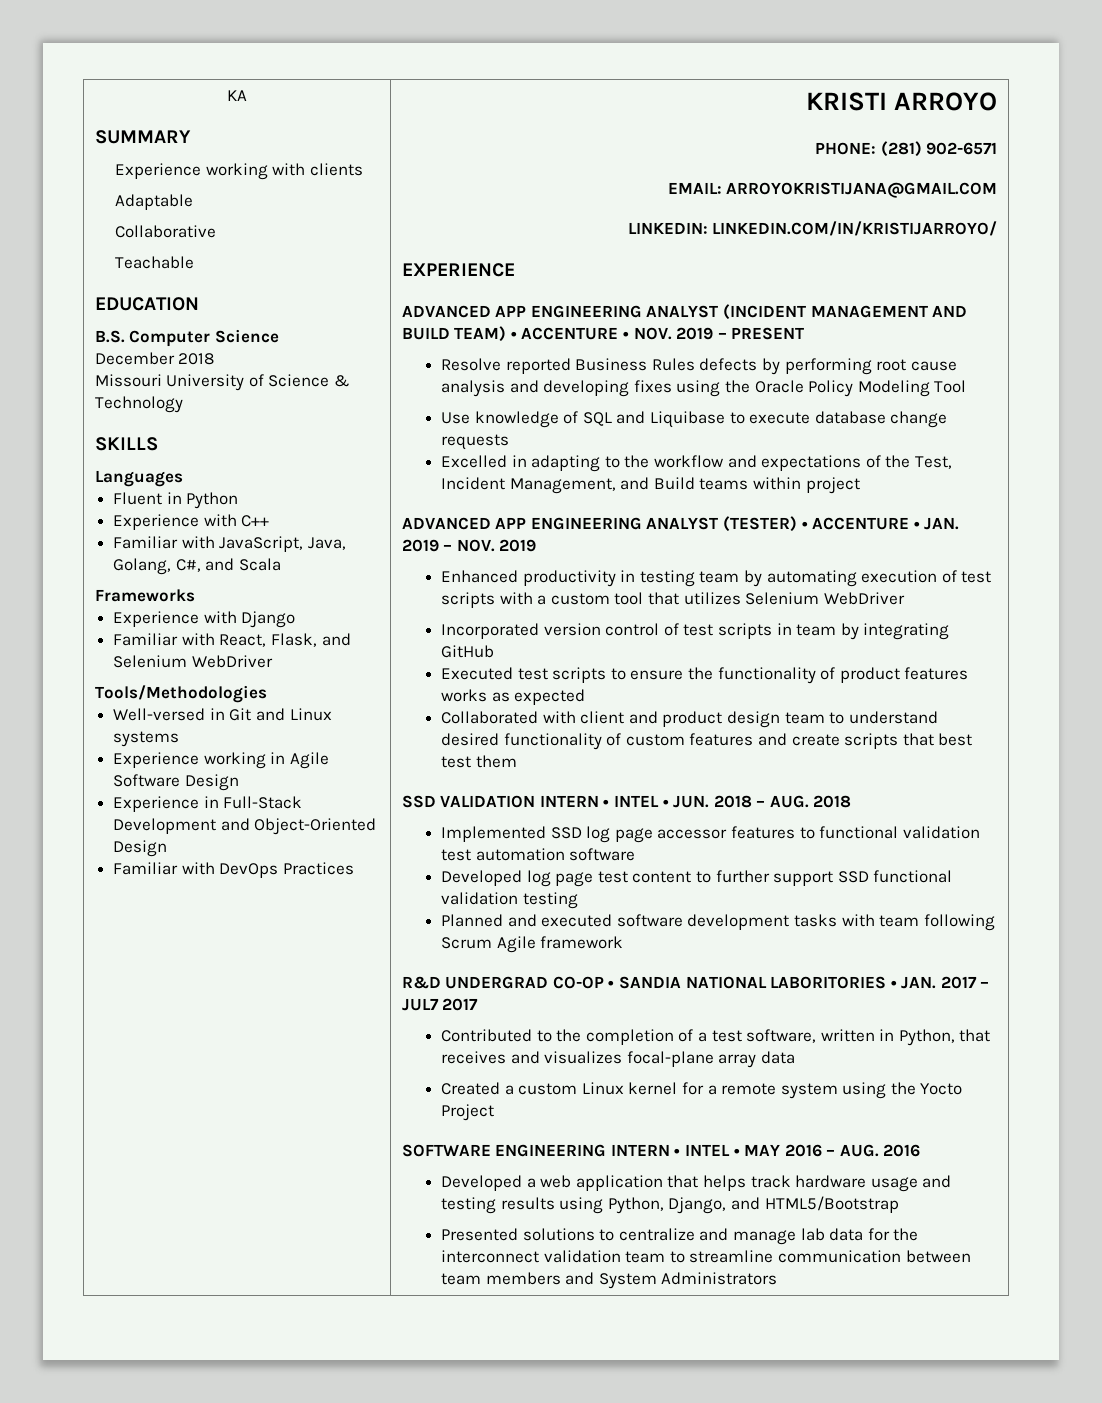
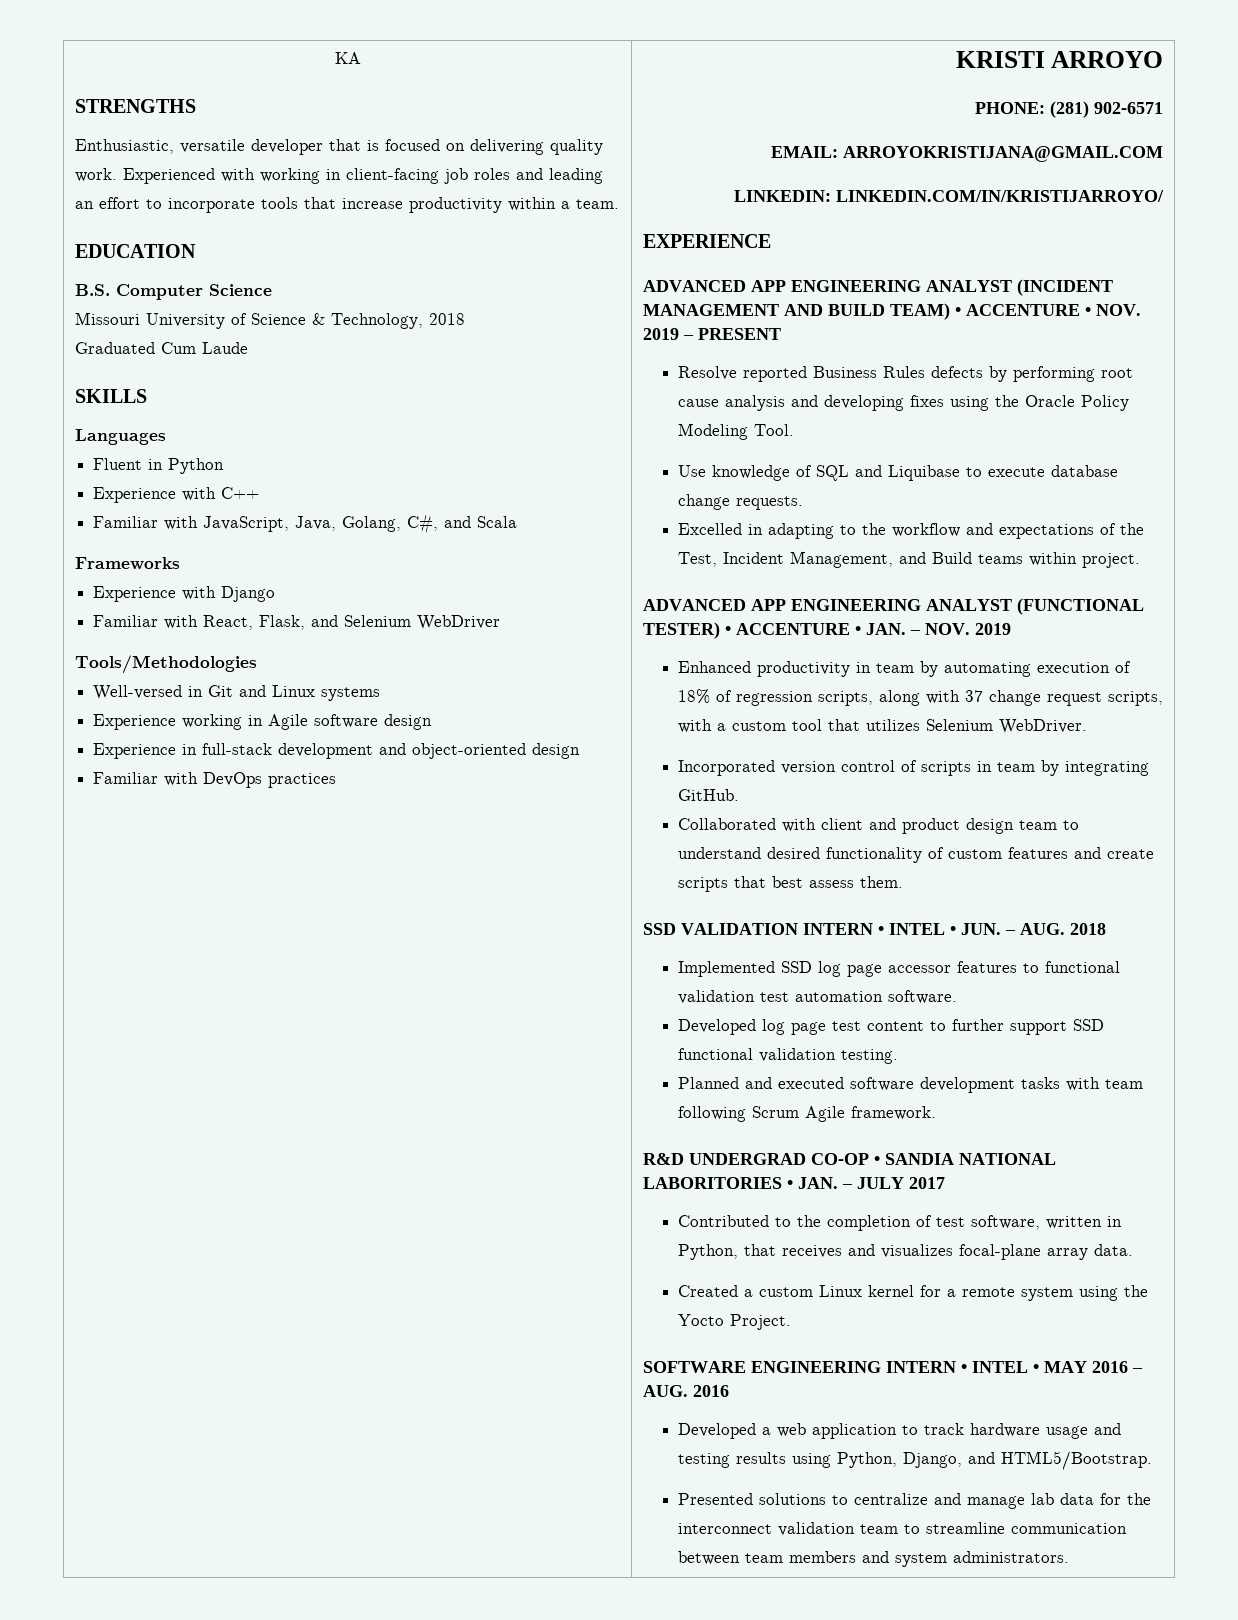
- SUMMARY
- Experience working with clients
- Adaptable
- Collaborative
- Teachable
+ STRENGTHS
+ Enthusiastic, versatile developer that is focused on delivering quality work. Experienced with working in client-facing job roles and leading an effort to incorporate tools that increase productivity within a team.
- December 2018
- Missouri University of Science & Technology
+ Missouri University of Science & Technology, 2018
+ Graduated Cum Laude
- Experience working in Agile Software Design
+ Experience working in Agile software design
- Experience in Full-Stack Development and Object-Oriented Design
+ Experience in full-stack development and object-oriented design
- Familiar with DevOps Practices
+ Familiar with DevOps practices
- Resolve reported Business Rules defects by performing root cause analysis and developing fixes using the Oracle Policy Modeling Tool
+ Resolve reported Business Rules defects by performing root cause analysis and developing fixes using the Oracle Policy Modeling Tool.
- Use knowledge of SQL and Liquibase to execute database change requests
+ Use knowledge of SQL and Liquibase to execute database change requests.
- Excelled in adapting to the workflow and expectations of the Test, Incident Management, and Build teams within project
- ADVANCED APP ENGINEERING ANALYST (TESTER) • ACCENTURE • JAN. 2019 – NOV. 2019
+ Excelled in adapting to the workflow and expectations of the Test, Incident Management, and Build teams within project.
+ ADVANCED APP ENGINEERING ANALYST (FUNCTIONAL TESTER) • ACCENTURE • JAN. – NOV. 2019
- Enhanced productivity in testing team by automating execution of test scripts with a custom tool that utilizes Selenium WebDriver
+ Enhanced productivity in team by automating execution of 18% of regression scripts, along with 37 change request scripts, with a custom tool that utilizes Selenium WebDriver.
- Incorporated version control of test scripts in team by integrating GitHub
- Executed test scripts to ensure the functionality of product features works as expected
+ Incorporated version control of scripts in team by integrating GitHub.
- Collaborated with client and product design team to understand desired functionality of custom features and create scripts that best test them
+ Collaborated with client and product design team to understand desired functionality of custom features and create scripts that best assess them.
- SSD VALIDATION INTERN • INTEL • JUN. 2018 – AUG. 2018
+ SSD VALIDATION INTERN • INTEL • JUN. – AUG. 2018
- Implemented SSD log page accessor features to functional validation test automation software
+ Implemented SSD log page accessor features to functional validation test automation software.
- Developed log page test content to further support SSD functional validation testing
+ Developed log page test content to further support SSD functional validation testing.
- Planned and executed software development tasks with team following Scrum Agile framework
+ Planned and executed software development tasks with team following Scrum Agile framework.
- R&D UNDERGRAD CO-OP • SANDIA NATIONAL LABORITORIES • JAN. 2017 – JUL7 2017
+ R&D UNDERGRAD CO-OP • SANDIA NATIONAL LABORITORIES • JAN. – JULY 2017
- Contributed to the completion of a test software, written in Python, that receives and visualizes focal-plane array data
+ Contributed to the completion of test software, written in Python, that receives and visualizes focal-plane array data.
- Created a custom Linux kernel for a remote system using the Yocto Project
+ Created a custom Linux kernel for a remote system using the Yocto Project.
- Developed a web application that helps track hardware usage and testing results using Python, Django, and HTML5/Bootstrap
+ Developed a web application to track hardware usage and testing results using Python, Django, and HTML5/Bootstrap.
- Presented solutions to centralize and manage lab data for the interconnect validation team to streamline communication between team members and System Administrators
+ Presented solutions to centralize and manage lab data for the interconnect validation team to streamline communication between team members and system administrators.

